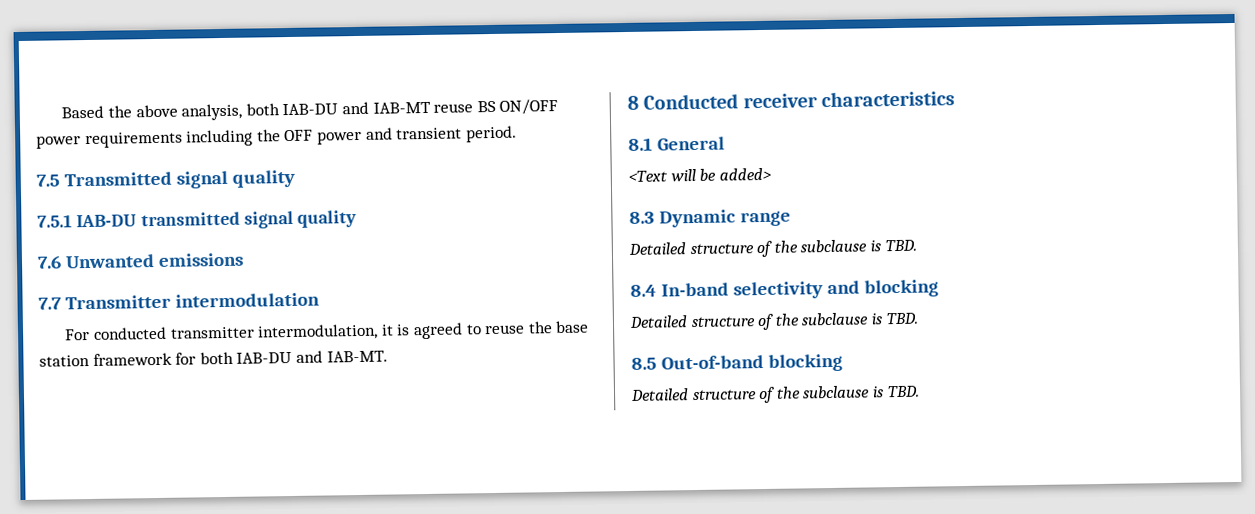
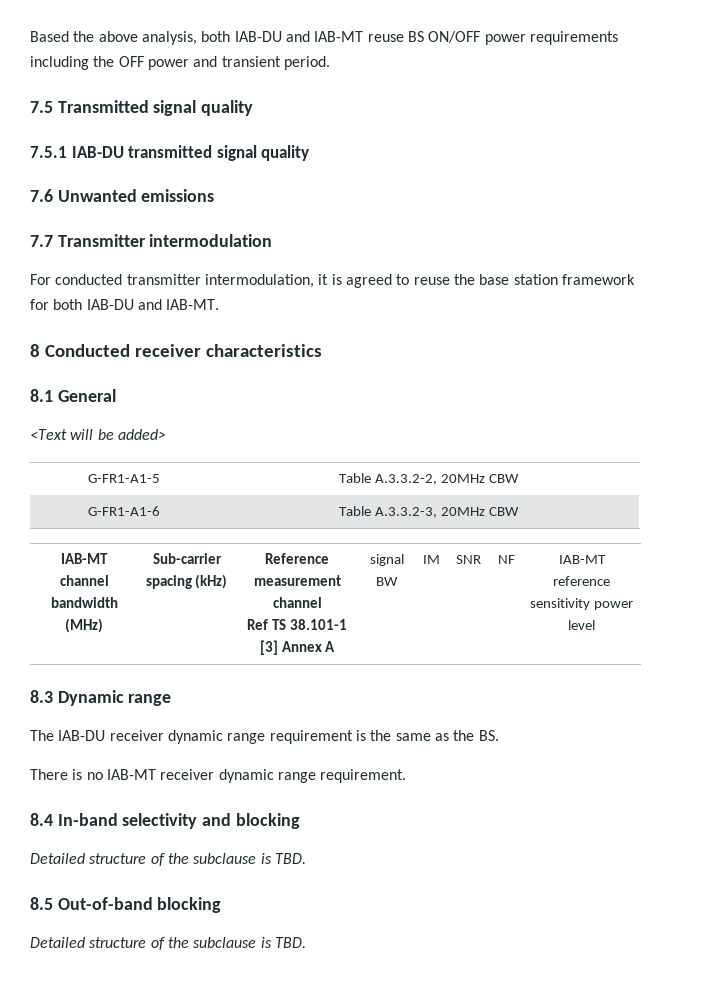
+ G-FR1-A1-5 | Table A.3.3.2-2, 20MHz CBW
+ G-FR1-A1-6 | Table A.3.3.2-3, 20MHz CBW
+ IAB-MT channel bandwidth (MHz) | Sub-carrier spacing (kHz) | Reference measurement channel
+ Ref TS 38.101-1 [3] Annex A | signal BW | IM | SNR | NF | IAB-MT reference sensitivity power level
  8.3 Dynamic range
- Detailed structure of the subclause is TBD.
+ The IAB-DU receiver dynamic range requirement is the same as the BS.
+ There is no IAB-MT receiver dynamic range requirement.

